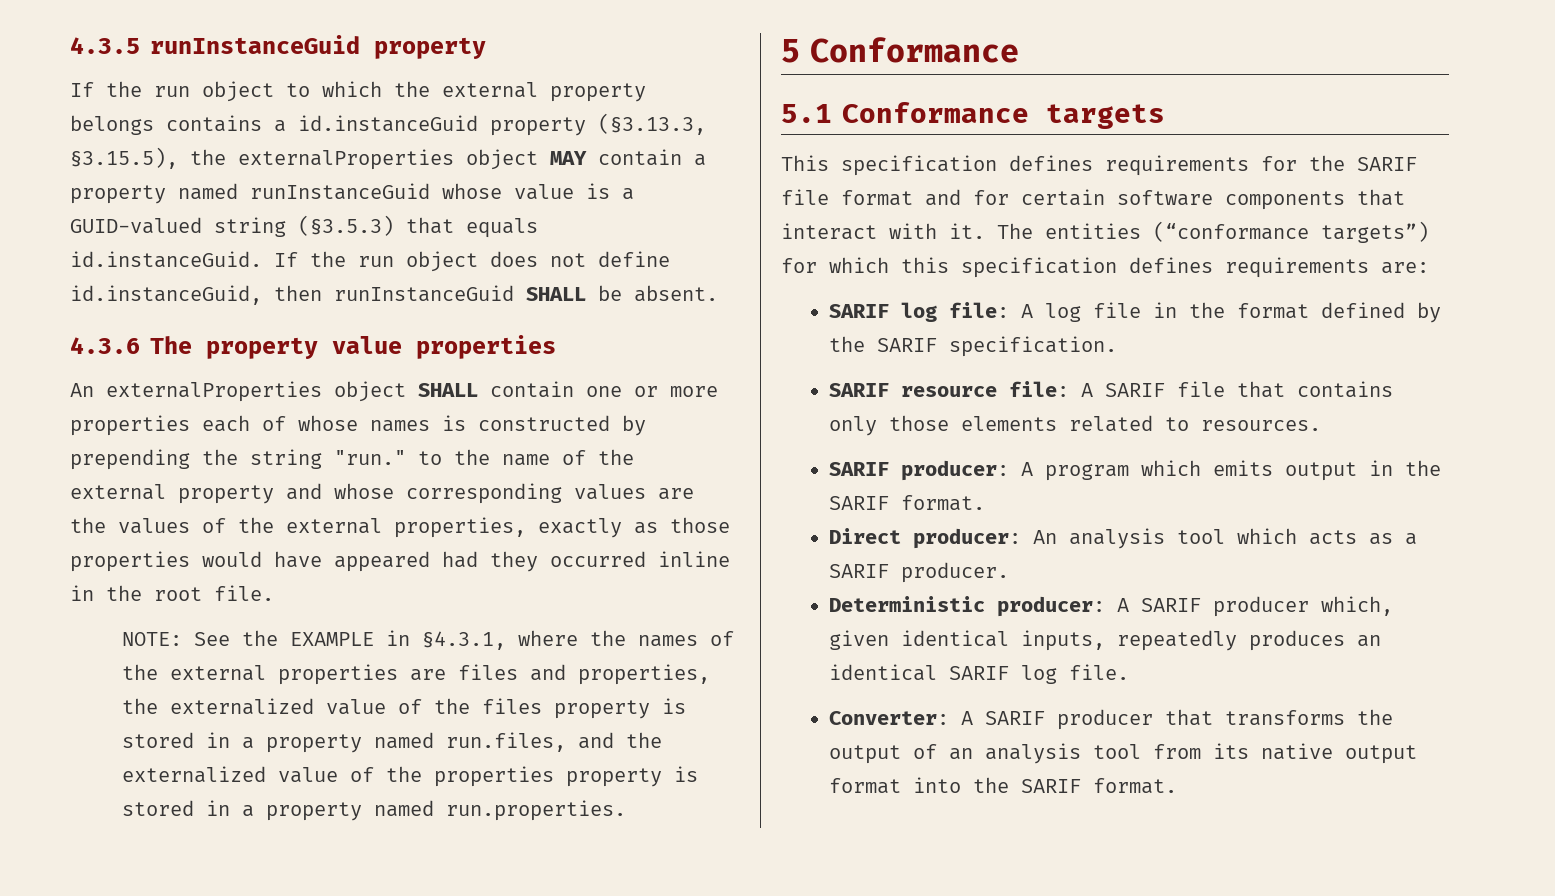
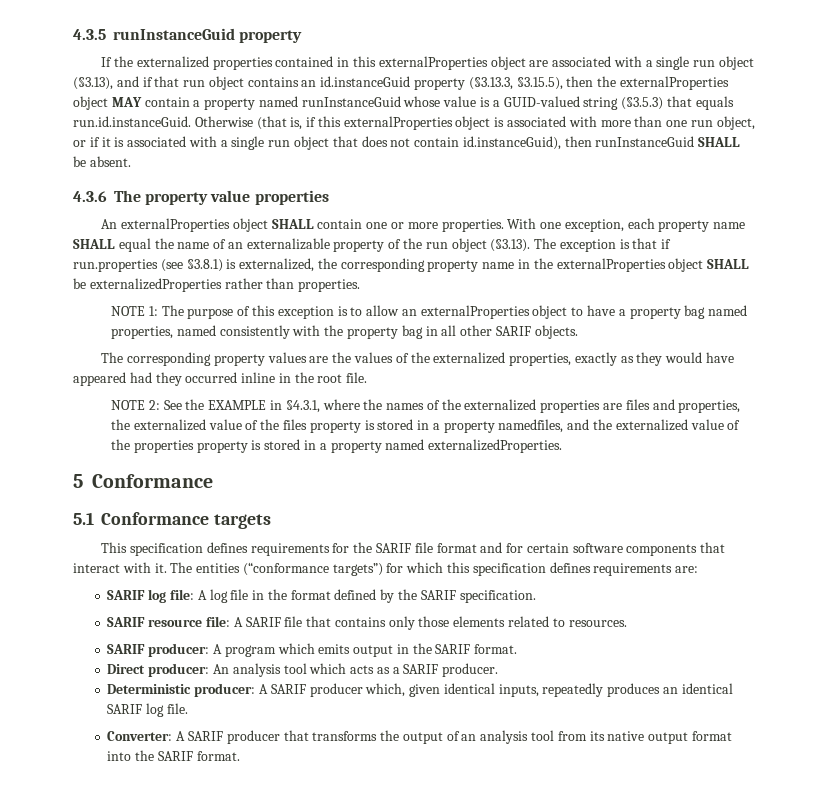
- If the run object to which the external property belongs contains a id.instanceGuid property (§3.13.3, §3.15.5), the externalProperties object MAY contain a property named runInstanceGuid whose value is a GUID-valued string (§3.5.3) that equals id.instanceGuid. If the run object does not define id.instanceGuid, then runInstanceGuid SHALL be absent.
+ If the externalized properties contained in this externalProperties object are associated with a single run object (§3.13), and if that run object contains an id.instanceGuid property (§3.13.3, §3.15.5), then the externalProperties object MAY contain a property named runInstanceGuid whose value is a GUID-valued string (§3.5.3) that equals run.id.instanceGuid. Otherwise (that is, if this externalProperties object is associated with more than one run object, or if it is associated with a single run object that does not contain id.instanceGuid), then runInstanceGuid SHALL be absent.
- An externalProperties object SHALL contain one or more properties each of whose names is constructed by prepending the string "run." to the name of the external property and whose corresponding values are the values of the external properties, exactly as those properties would have appeared had they occurred inline in the root file.
+ An externalProperties object SHALL contain one or more properties. With one exception, each property name SHALL equal the name of an externalizable property of the run object (§3.13). The exception is that if run.properties (see §3.8.1) is externalized, the corresponding property name in the externalProperties object SHALL be externalizedProperties rather than properties.
+ NOTE 1: The purpose of this exception is to allow an externalProperties object to have a property bag named properties, named consistently with the property bag in all other SARIF objects.
+ The corresponding property values are the values of the externalized properties, exactly as they would have appeared had they occurred inline in the root file.
- NOTE: See the EXAMPLE in §4.3.1, where the names of the external properties are files and properties, the externalized value of the files property is stored in a property named run.files, and the externalized value of the properties property is stored in a property named run.properties.
+ NOTE 2: See the EXAMPLE in §4.3.1, where the names of the externalized properties are files and properties, the externalized value of the files property is stored in a property namedfiles, and the externalized value of the properties property is stored in a property named externalizedProperties.

